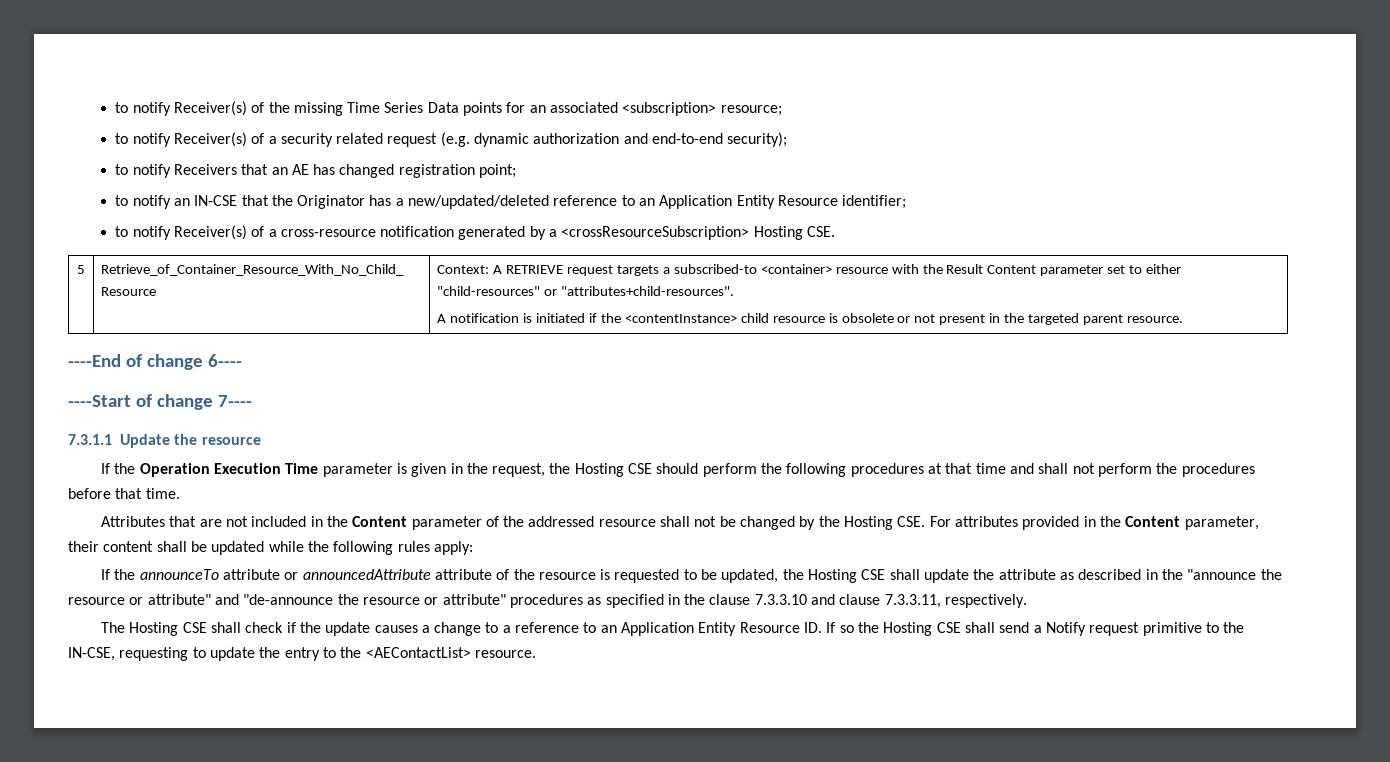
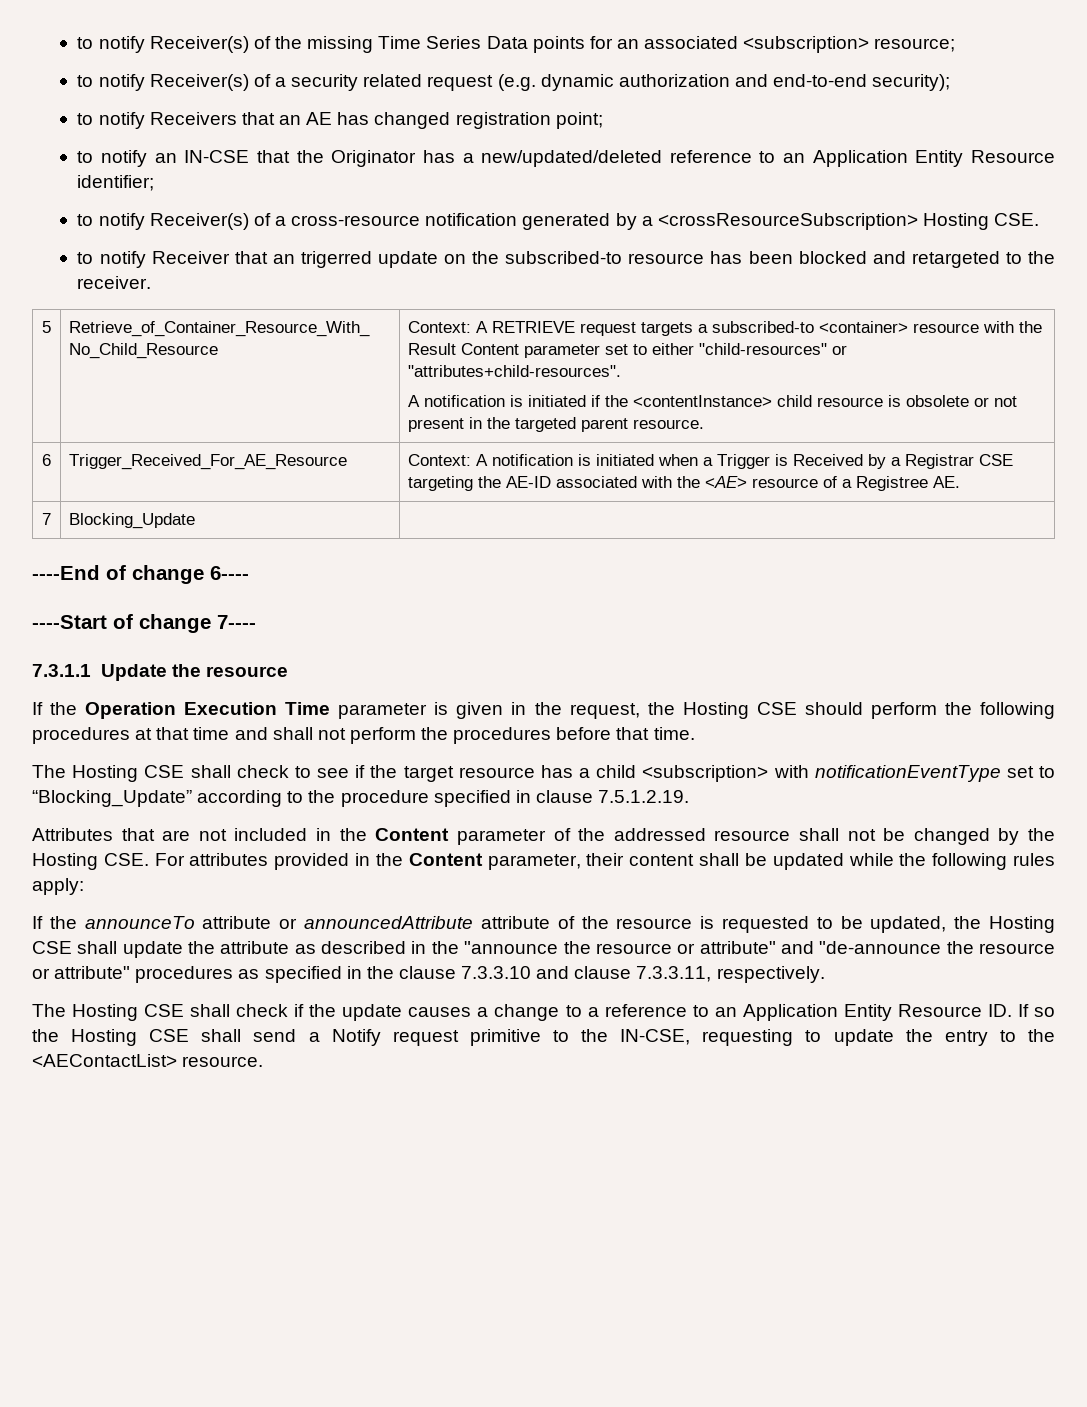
+ to notify Receiver that an trigerred update on the subscribed-to resource has been blocked and retargeted to the receiver.
+ 6 | Trigger_Received_For_AE_Resource | Context: A notification is initiated when a Trigger is Received by a Registrar CSE targeting the AE-ID associated with the <AE> resource of a Registree AE.
+ 7 | Blocking_Update |
+ The Hosting CSE shall check to see if the target resource has a child <subscription> with notificationEventType set to “Blocking_Update” according to the procedure specified in clause 7.5.1.2.19.

